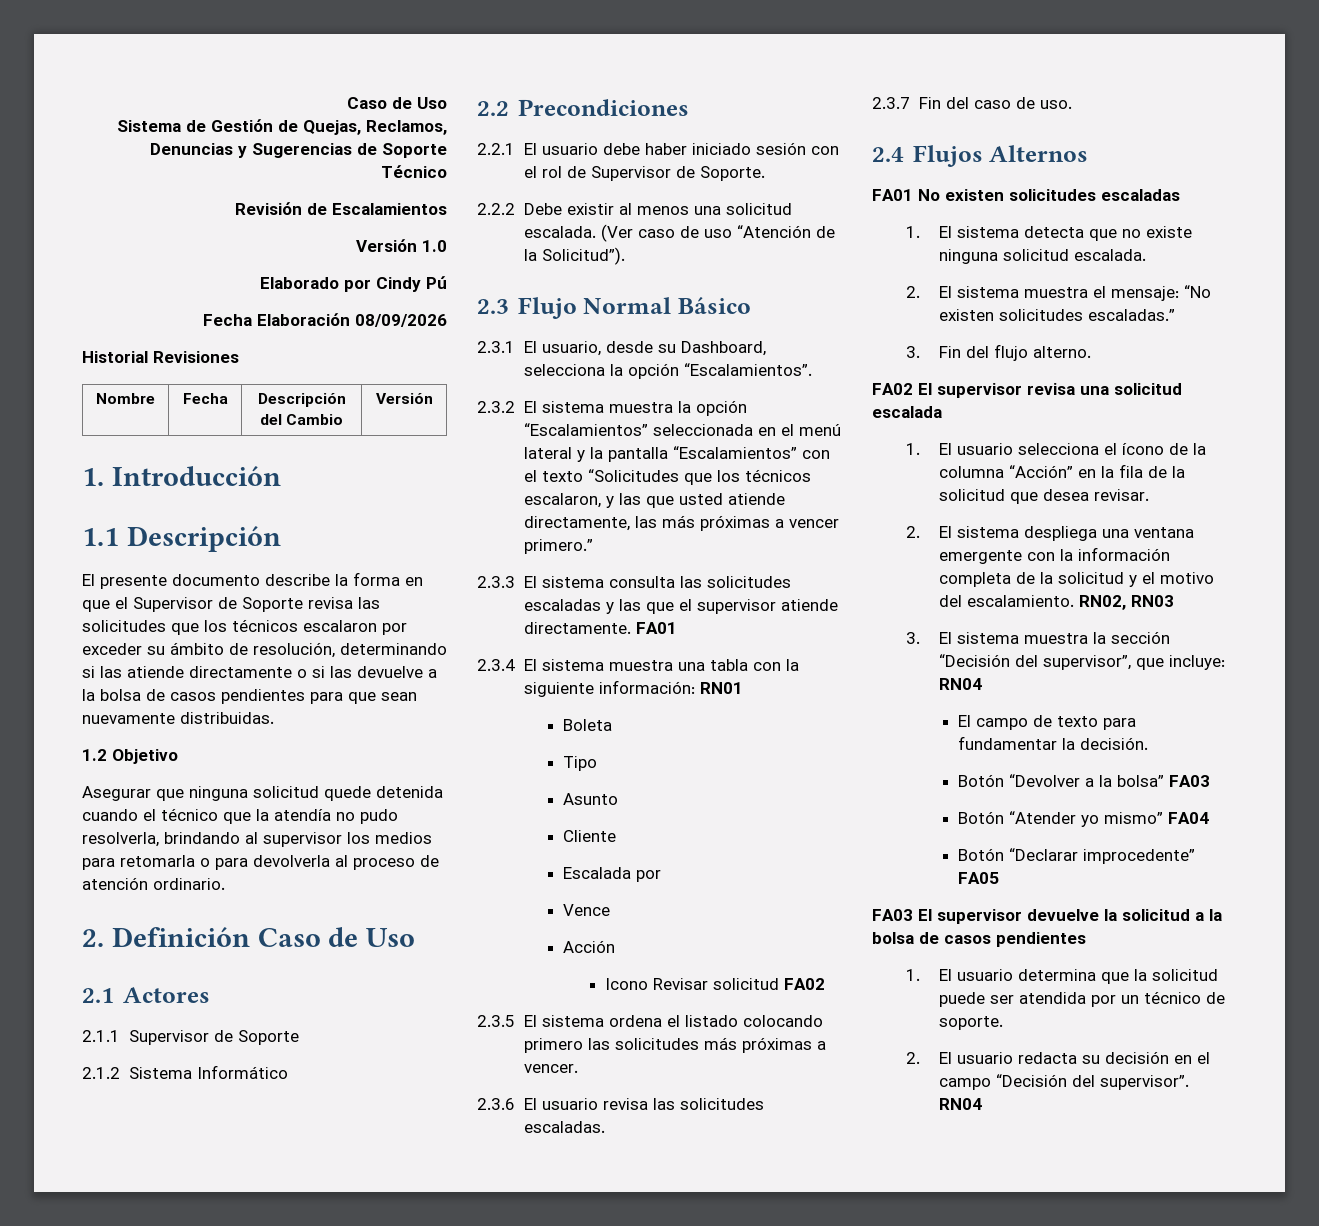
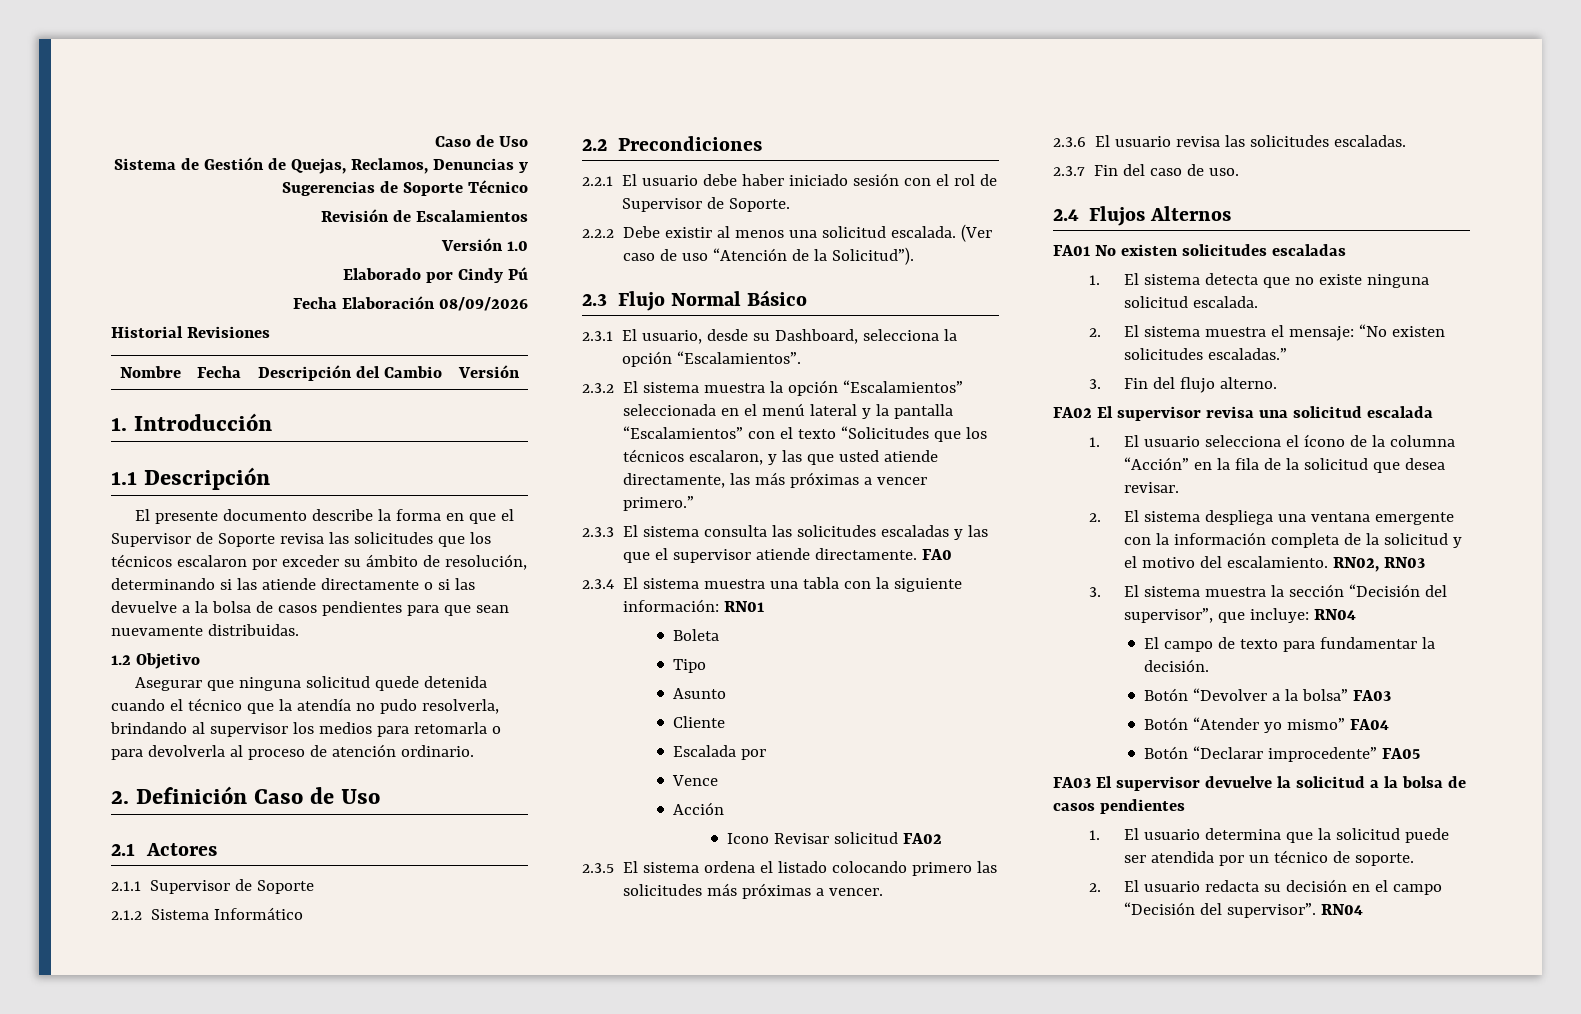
- 2.3.3 El sistema consulta las solicitudes escaladas y las que el supervisor atiende directamente. FA01
+ 2.3.3 El sistema consulta las solicitudes escaladas y las que el supervisor atiende directamente. FA0

